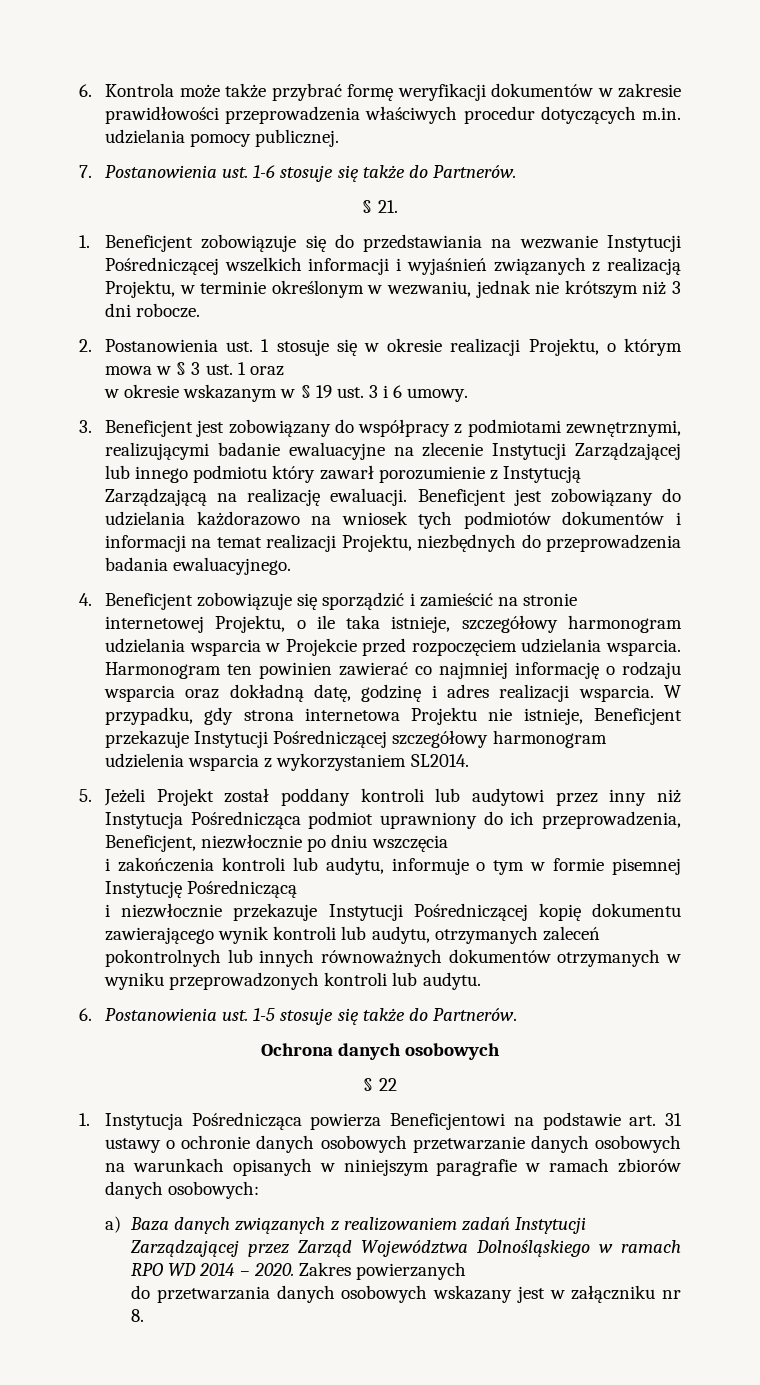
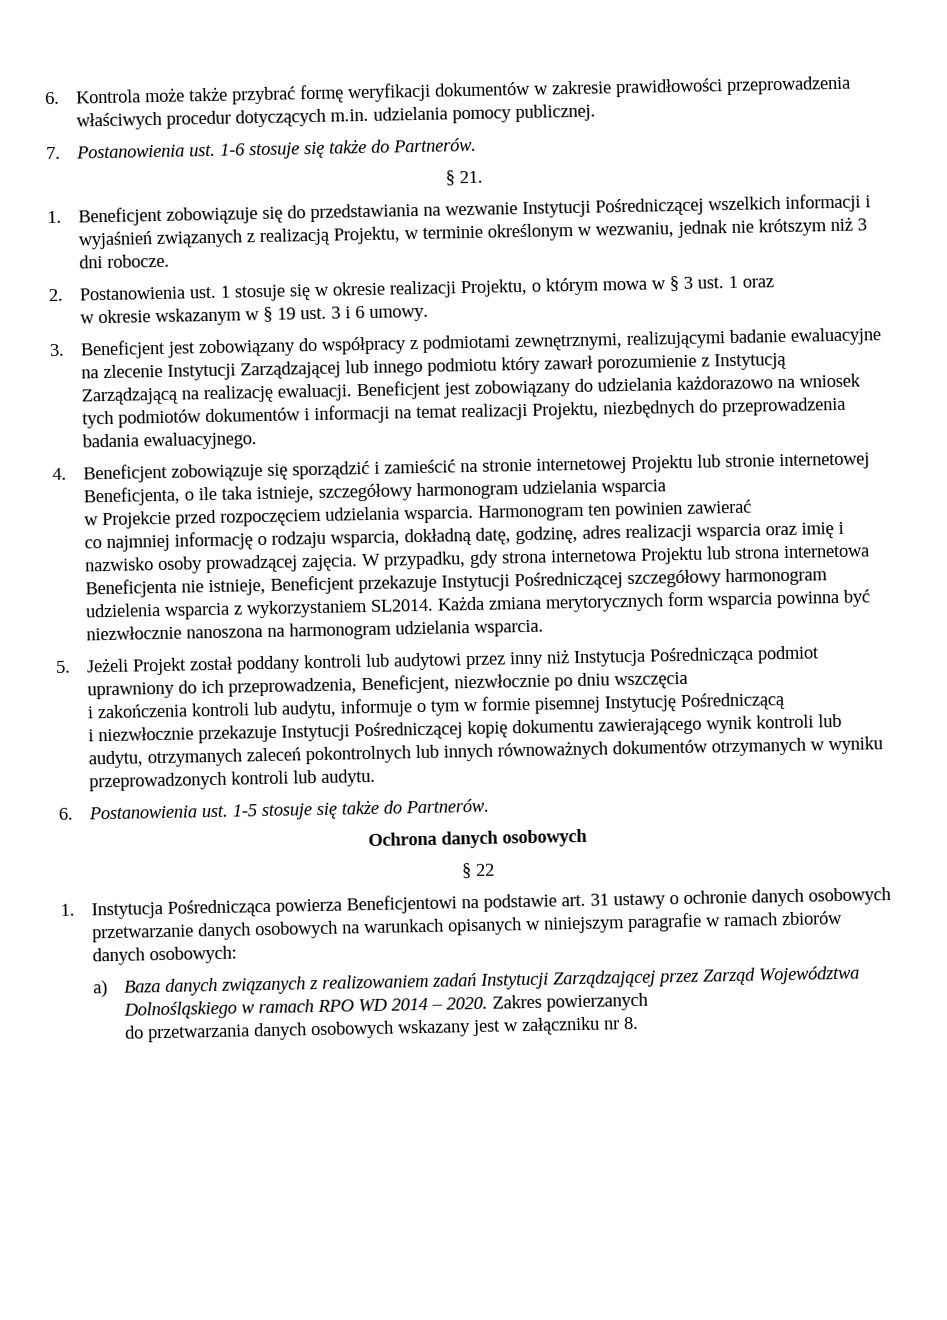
- 4. Beneficjent zobowiązuje się sporządzić i zamieścić na stronie internetowej Projektu, o ile taka istnieje, szczegółowy harmonogram udzielania wsparcia w Projekcie przed rozpoczęciem udzielania wsparcia.
+ 4. Beneficjent zobowiązuje się sporządzić i zamieścić na stronie internetowej Projektu lub stronie internetowej Beneficjenta, o ile taka istnieje, szczegółowy harmonogram udzielania wsparcia
+ w Projekcie przed rozpoczęciem udzielania wsparcia.
- Harmonogram ten powinien zawierać co najmniej informację o rodzaju wsparcia oraz dokładną datę, godzinę i adres realizacji wsparcia.
+ Harmonogram ten powinien zawierać
+ co najmniej informację o rodzaju wsparcia, dokładną datę, godzinę, adres realizacji wsparcia oraz imię i nazwisko osoby prowadzącej zajęcia.
- W przypadku, gdy strona internetowa Projektu nie istnieje, Beneficjent przekazuje Instytucji Pośredniczącej szczegółowy harmonogram udzielenia wsparcia z wykorzystaniem SL2014.
+ W przypadku, gdy strona internetowa Projektu lub strona internetowa Beneficjenta nie istnieje, Beneficjent przekazuje Instytucji Pośredniczącej szczegółowy harmonogram udzielenia wsparcia z wykorzystaniem SL2014. Każda zmiana merytorycznych form wsparcia powinna być niezwłocznie nanoszona na harmonogram udzielania wsparcia.

